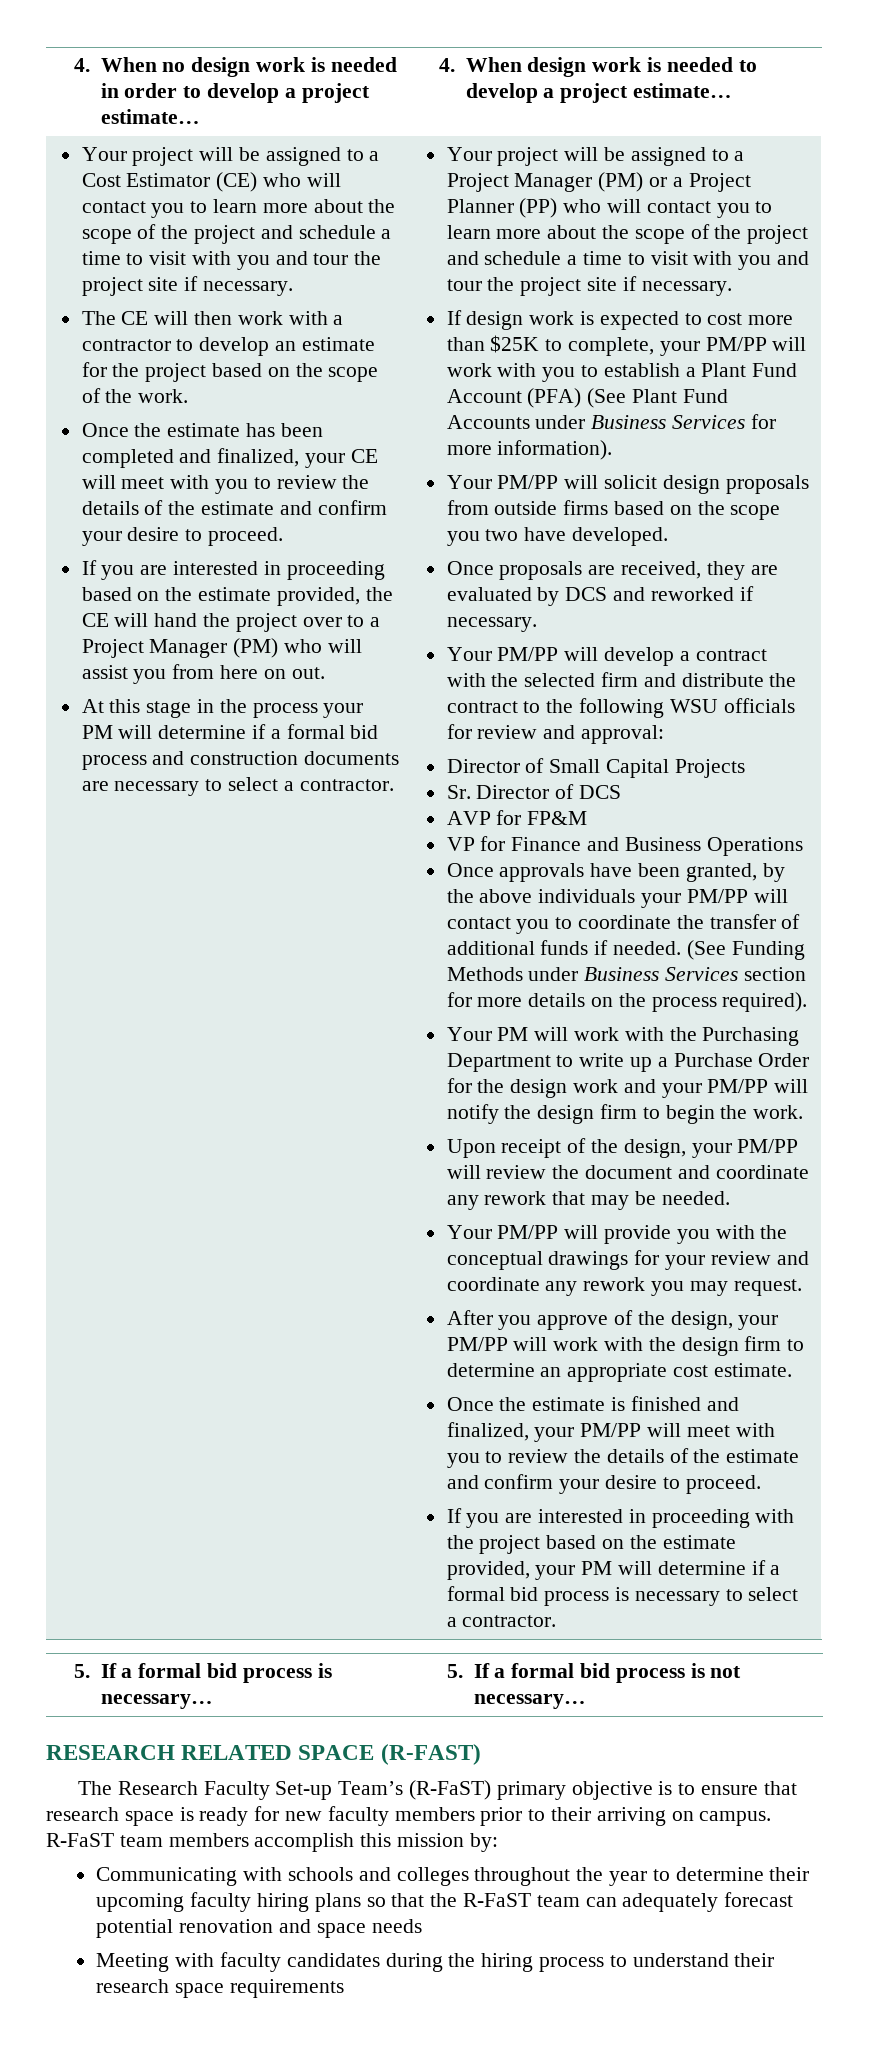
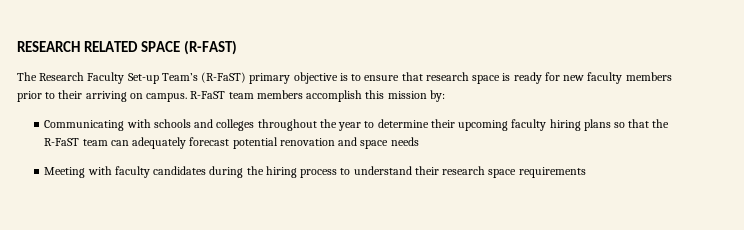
- 4. When no design work is needed in order to develop a project estimate… | 4. When design work is needed to develop a project estimate…
- Your project will be assigned to a Cost Estimator (CE) who will contact you to learn more about the scope of the project and schedule a time to visit with you and tour the project site if necessary.
- The CE will then work with a contractor to develop an estimate for the project based on the scope of the work.
- Once the estimate has been completed and finalized, your CE will meet with you to review the details of the estimate and confirm your desire to proceed.
- If you are interested in proceeding based on the estimate provided, the CE will hand the project over to a Project Manager (PM) who will assist you from here on out.
- At this stage in the process your PM will determine if a formal bid process and construction documents are necessary to select a contractor. | Your project will be assigned to a Project Manager (PM) or a Project Planner (PP) who will contact you to learn more about the scope of the project and schedule a time to visit with you and tour the project site if necessary.
- If design work is expected to cost more than $25K to complete, your PM/PP will work with you to establish a Plant Fund Account (PFA) (See Plant Fund Accounts under Business Services for more information).
- Your PM/PP will solicit design proposals from outside firms based on the scope you two have developed.
- Once proposals are received, they are evaluated by DCS and reworked if necessary.
- Your PM/PP will develop a contract with the selected firm and distribute the contract to the following WSU officials for review and approval:
- Director of Small Capital Projects
- Sr. Director of DCS
- AVP for FP&M
- VP for Finance and Business Operations
- Once approvals have been granted, by the above individuals your PM/PP will contact you to coordinate the transfer of additional funds if needed. (See Funding Methods under Business Services section for more details on the process required).
- Your PM will work with the Purchasing Department to write up a Purchase Order for the design work and your PM/PP will notify the design firm to begin the work.
- Upon receipt of the design, your PM/PP will review the document and coordinate any rework that may be needed.
- Your PM/PP will provide you with the conceptual drawings for your review and coordinate any rework you may request.
- After you approve of the design, your PM/PP will work with the design firm to determine an appropriate cost estimate.
- Once the estimate is finished and finalized, your PM/PP will meet with you to review the details of the estimate and confirm your desire to proceed.
- If you are interested in proceeding with the project based on the estimate provided, your PM will determine if a formal bid process is necessary to select a contractor.
- 5. If a formal bid process is necessary… | 5. If a formal bid process is not necessary…

